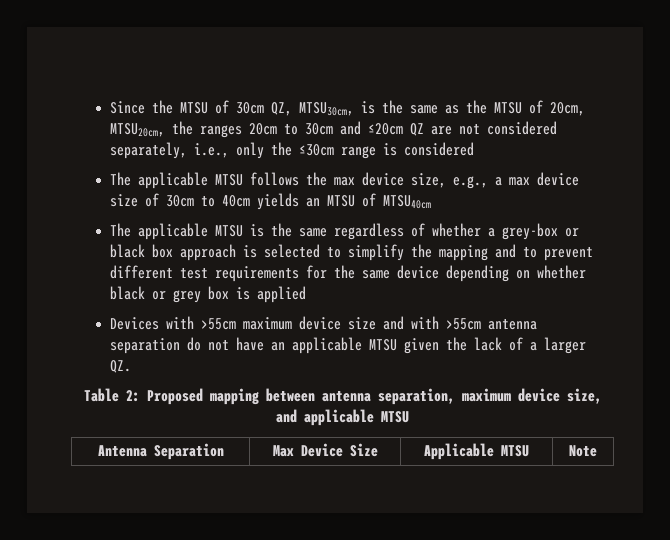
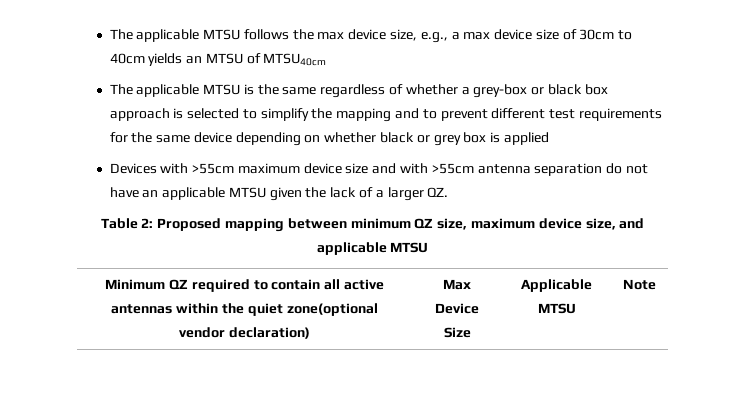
- Since the MTSU of 30cm QZ, MTSU30cm, is the same as the MTSU of 20cm, MTSU20cm, the ranges 20cm to 30cm and ≤20cm QZ are not considered separately, i.e., only the ≤30cm range is considered
- Table 2: Proposed mapping between antenna separation, maximum device size, and applicable MTSU
+ Table 2: Proposed mapping between minimum QZ size, maximum device size, and applicable MTSU
- Antenna Separation | Max Device Size | Applicable MTSU | Note
+ Minimum QZ required to contain all active antennas within the quiet zone(optional vendor declaration) | Max Device Size | Applicable MTSU | Note

